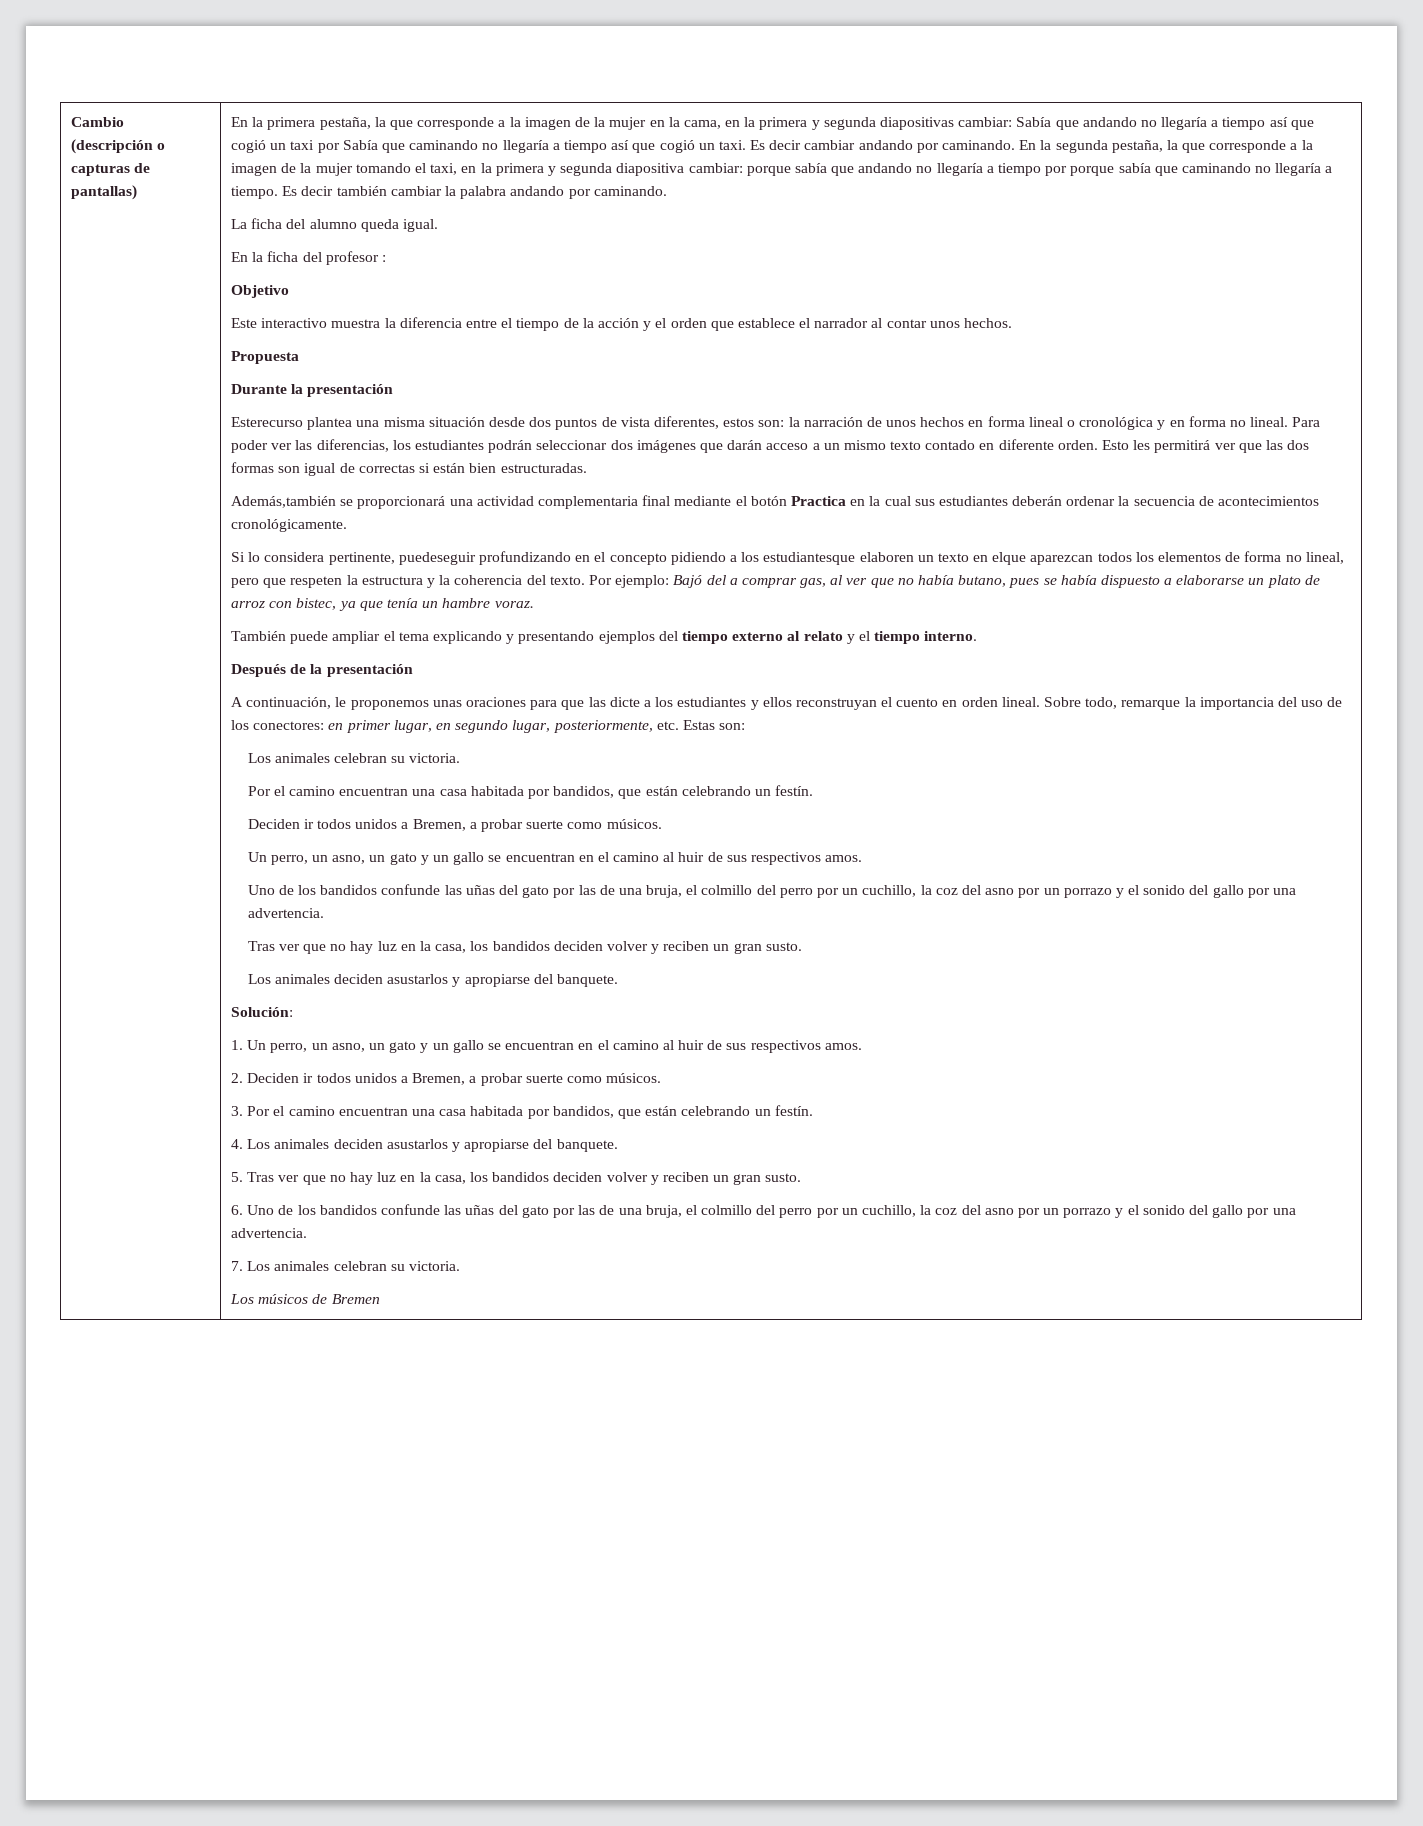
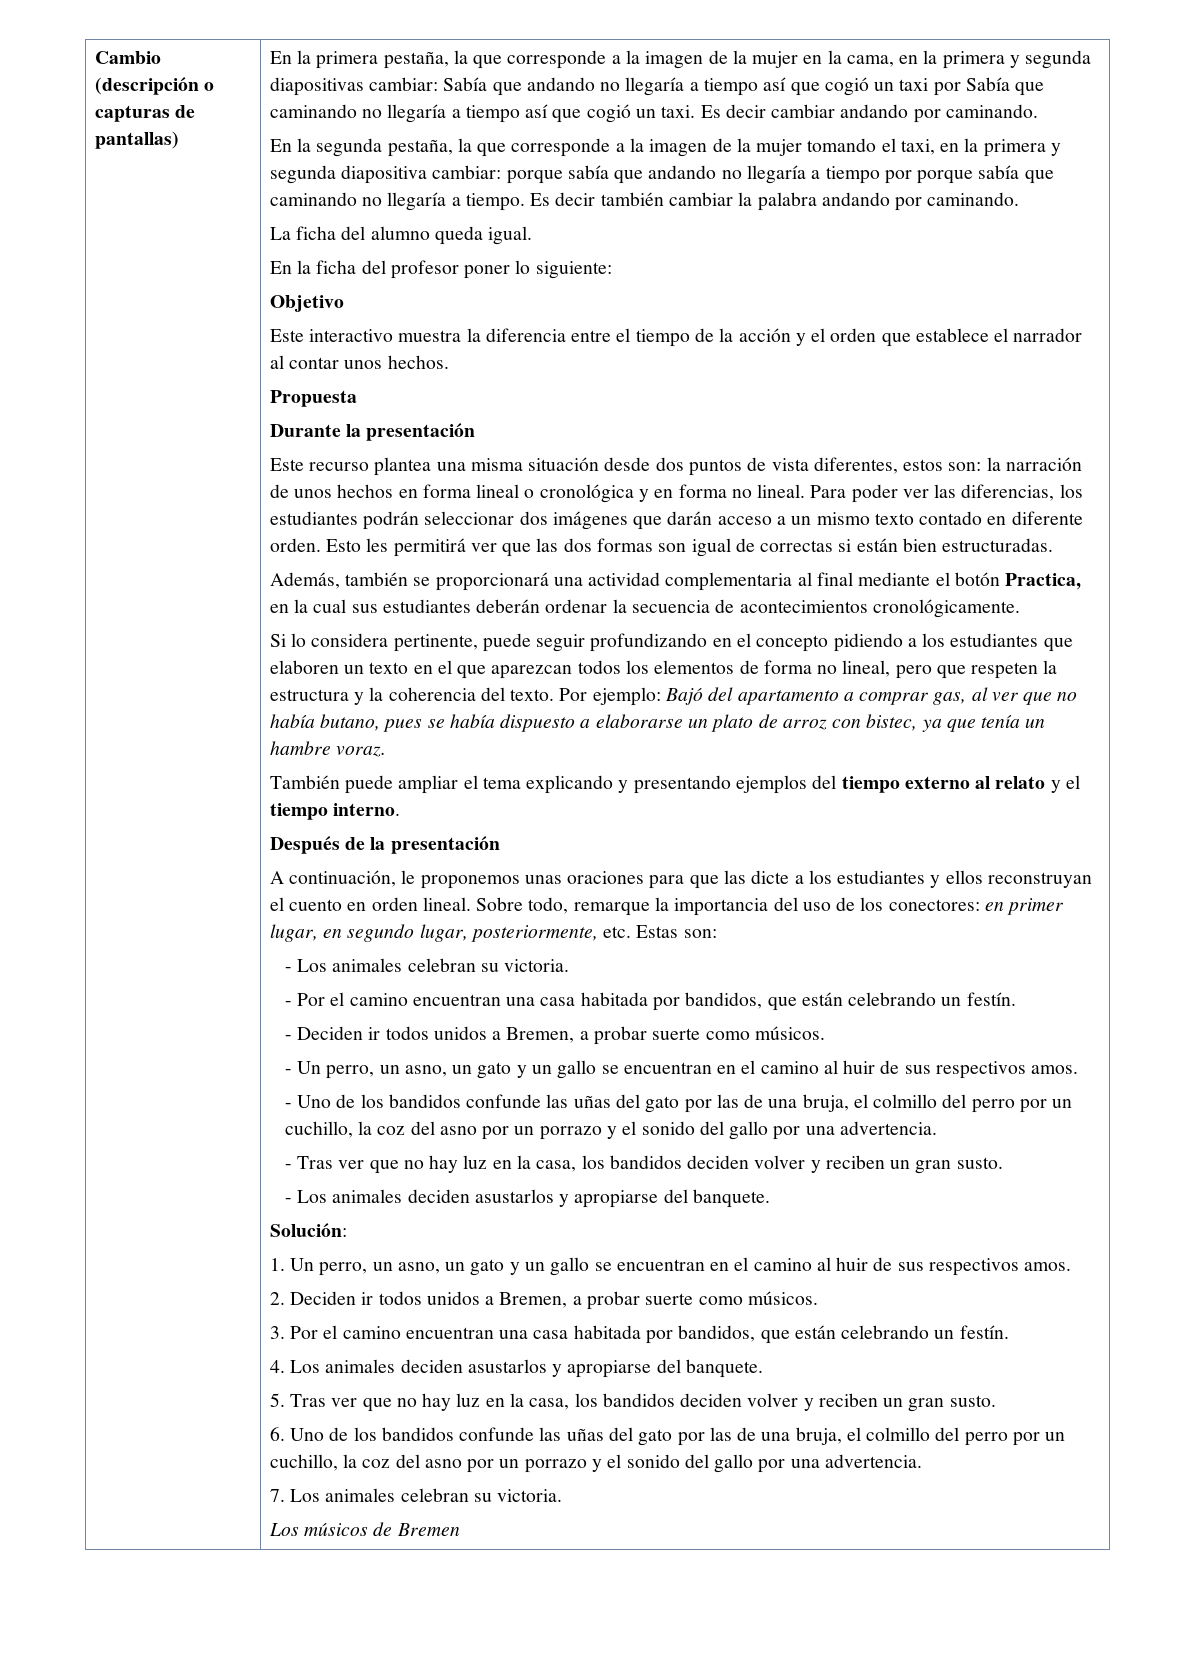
- Es decir cambiar andando por caminando. En la segunda pestaña, la que corresponde a la imagen de la mujer tomando el taxi, en la primera y segunda diapositiva cambiar: porque sabía que andando no llegaría a tiempo por porque sabía que caminando no llegaría a tiempo.
+ Es decir cambiar andando por caminando.
+ En la segunda pestaña, la que corresponde a la imagen de la mujer tomando el taxi, en la primera y segunda diapositiva cambiar: porque sabía que andando no llegaría a tiempo por porque sabía que caminando no llegaría a tiempo.
- En la ficha del profesor :
+ En la ficha del profesor poner lo siguiente:
- Esterecurso plantea una misma situación desde dos puntos de vista diferentes, estos son: la narración de unos hechos en forma lineal o cronológica y en forma no lineal.
+ Este recurso plantea una misma situación desde dos puntos de vista diferentes, estos son: la narración de unos hechos en forma lineal o cronológica y en forma no lineal.
- Además,también se proporcionará una actividad complementaria final mediante el botón Practica en la cual sus estudiantes deberán ordenar la secuencia de acontecimientos cronológicamente.
+ Además, también se proporcionará una actividad complementaria al final mediante el botón Practica, en la cual sus estudiantes deberán ordenar la secuencia de acontecimientos cronológicamente.
- Si lo considera pertinente, puedeseguir profundizando en el concepto pidiendo a los estudiantesque elaboren un texto en elque aparezcan todos los elementos de forma no lineal, pero que respeten la estructura y la coherencia del texto.
+ Si lo considera pertinente, puede seguir profundizando en el concepto pidiendo a los estudiantes que elaboren un texto en el que aparezcan todos los elementos de forma no lineal, pero que respeten la estructura y la coherencia del texto.
- Por ejemplo: Bajó del a comprar gas, al ver que no había butano, pues se había dispuesto a elaborarse un plato de arroz con bistec, ya que tenía un hambre voraz.
+ Por ejemplo: Bajó del apartamento a comprar gas, al ver que no había butano, pues se había dispuesto a elaborarse un plato de arroz con bistec, ya que tenía un hambre voraz.
  Sobre todo, remarque la importancia del uso de los conectores: en primer lugar, en segundo lugar, posteriormente, etc. Estas son:
- Los animales celebran su victoria.
- Por el camino encuentran una casa habitada por bandidos, que están celebrando un festín.
- Deciden ir todos unidos a Bremen, a probar suerte como músicos.
- Un perro, un asno, un gato y un gallo se encuentran en el camino al huir de sus respectivos amos.
- Uno de los bandidos confunde las uñas del gato por las de una bruja, el colmillo del perro por un cuchillo, la coz del asno por un porrazo y el sonido del gallo por una advertencia.
- Tras ver que no hay luz en la casa, los bandidos deciden volver y reciben un gran susto.
- Los animales deciden asustarlos y apropiarse del banquete.
+ - Los animales celebran su victoria.
+ - Por el camino encuentran una casa habitada por bandidos, que están celebrando un festín.
+ - Deciden ir todos unidos a Bremen, a probar suerte como músicos.
+ - Un perro, un asno, un gato y un gallo se encuentran en el camino al huir de sus respectivos amos.
+ - Uno de los bandidos confunde las uñas del gato por las de una bruja, el colmillo del perro por un cuchillo, la coz del asno por un porrazo y el sonido del gallo por una advertencia.
+ - Tras ver que no hay luz en la casa, los bandidos deciden volver y reciben un gran susto.
+ - Los animales deciden asustarlos y apropiarse del banquete.

